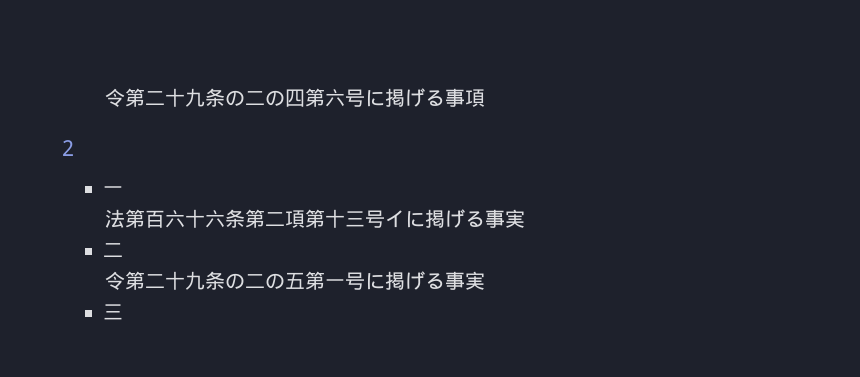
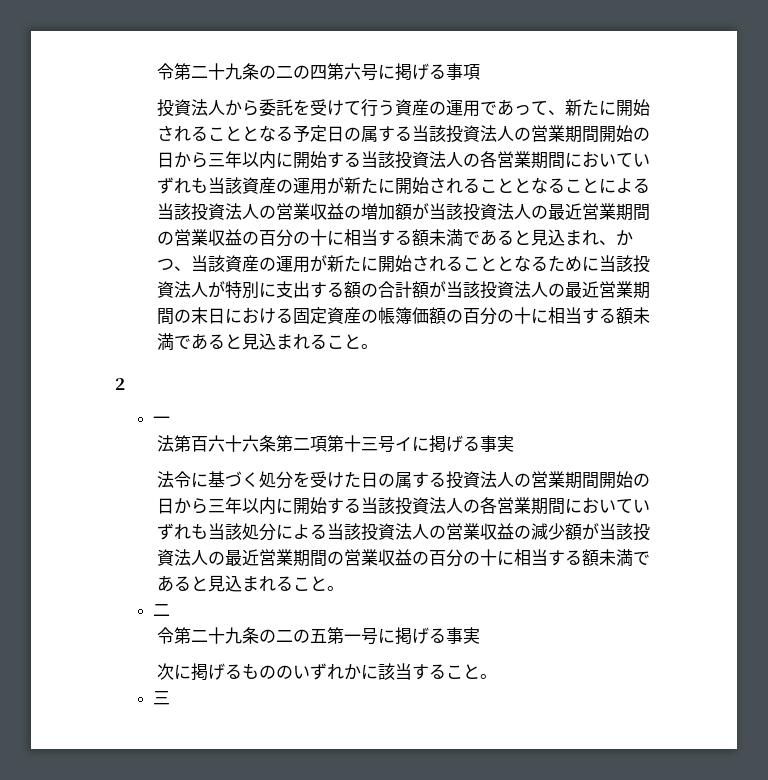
+ 投資法人から委託を受けて行う資産の運用であって、新たに開始されることとなる予定日の属する当該投資法人の営業期間開始の日から三年以内に開始する当該投資法人の各営業期間においていずれも当該資産の運用が新たに開始されることとなることによる当該投資法人の営業収益の増加額が当該投資法人の最近営業期間の営業収益の百分の十に相当する額未満であると見込まれ、かつ、当該資産の運用が新たに開始されることとなるために当該投資法人が特別に支出する額の合計額が当該投資法人の最近営業期間の末日における固定資産の帳簿価額の百分の十に相当する額未満であると見込まれること。
+ 法令に基づく処分を受けた日の属する投資法人の営業期間開始の日から三年以内に開始する当該投資法人の各営業期間においていずれも当該処分による当該投資法人の営業収益の減少額が当該投資法人の最近営業期間の営業収益の百分の十に相当する額未満であると見込まれること。
+ 次に掲げるもののいずれかに該当すること。

